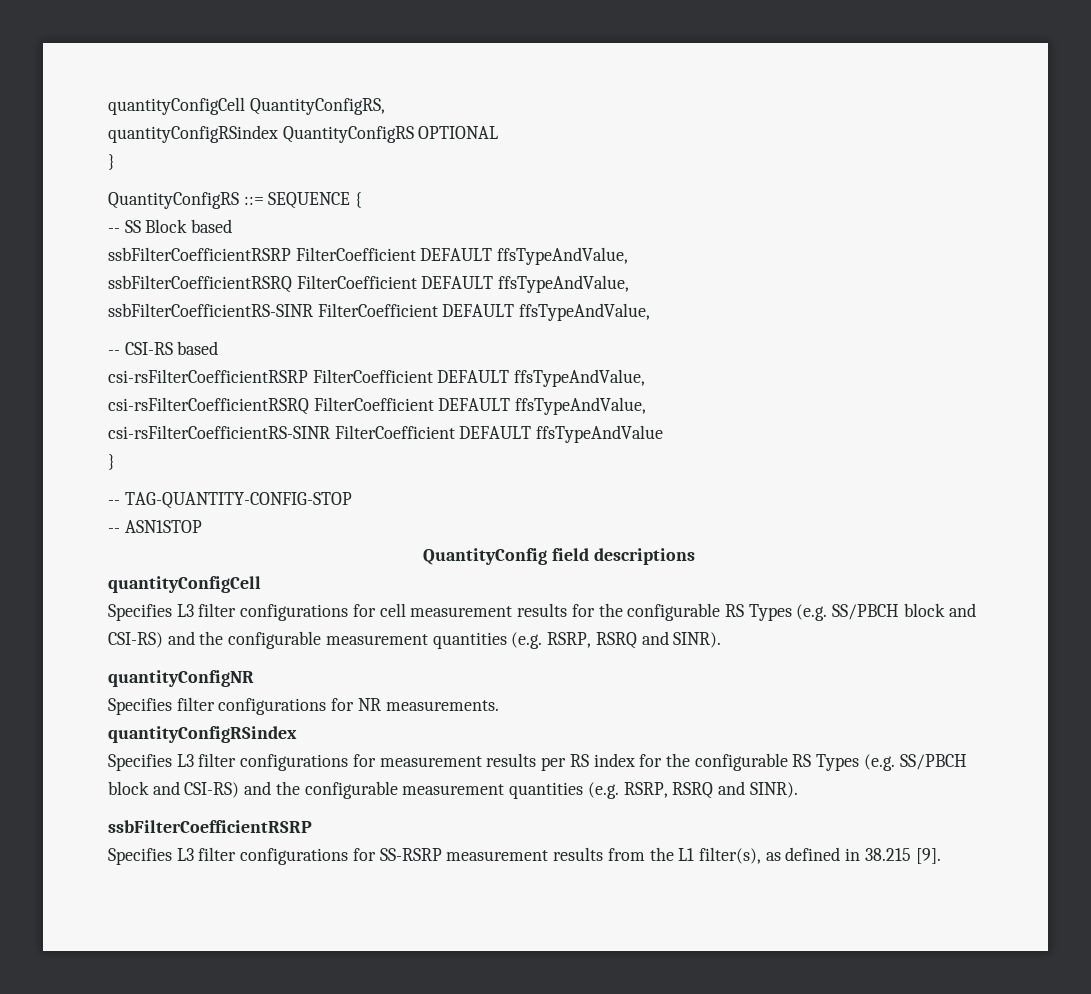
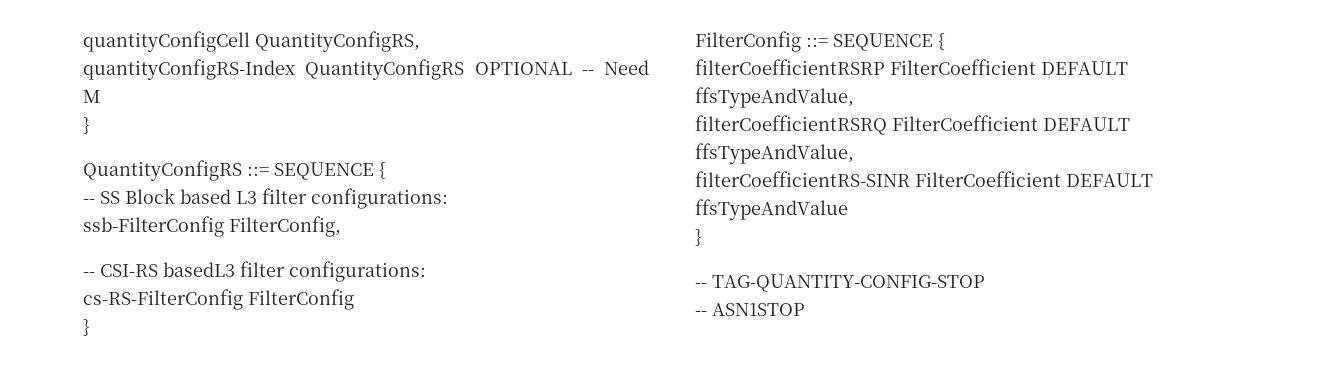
- quantityConfigRSindex QuantityConfigRS OPTIONAL
+ quantityConfigRS-Index QuantityConfigRS OPTIONAL -- Need M
- -- SS Block based
- ssbFilterCoefficientRSRP FilterCoefficient DEFAULT ffsTypeAndValue,
- ssbFilterCoefficientRSRQ FilterCoefficient DEFAULT ffsTypeAndValue,
- ssbFilterCoefficientRS-SINR FilterCoefficient DEFAULT ffsTypeAndValue,
- -- CSI-RS based
- csi-rsFilterCoefficientRSRP FilterCoefficient DEFAULT ffsTypeAndValue,
- csi-rsFilterCoefficientRSRQ FilterCoefficient DEFAULT ffsTypeAndValue,
- csi-rsFilterCoefficientRS-SINR FilterCoefficient DEFAULT ffsTypeAndValue
+ -- SS Block based L3 filter configurations:
+ ssb-FilterConfig FilterConfig,
+ -- CSI-RS basedL3 filter configurations:
+ cs-RS-FilterConfig FilterConfig
+ }
+ FilterConfig ::= SEQUENCE {
+ filterCoefficientRSRP FilterCoefficient DEFAULT ffsTypeAndValue,
+ filterCoefficientRSRQ FilterCoefficient DEFAULT ffsTypeAndValue,
+ filterCoefficientRS-SINR FilterCoefficient DEFAULT ffsTypeAndValue
- QuantityConfig field descriptions
- quantityConfigCell
- Specifies L3 filter configurations for cell measurement results for the configurable RS Types (e.g. SS/PBCH block and CSI-RS) and the configurable measurement quantities (e.g. RSRP, RSRQ and SINR).
- quantityConfigNR
- Specifies filter configurations for NR measurements.
- quantityConfigRSindex
- Specifies L3 filter configurations for measurement results per RS index for the configurable RS Types (e.g. SS/PBCH block and CSI-RS) and the configurable measurement quantities (e.g. RSRP, RSRQ and SINR).
- ssbFilterCoefficientRSRP
- Specifies L3 filter configurations for SS-RSRP measurement results from the L1 filter(s), as defined in 38.215 [9].

